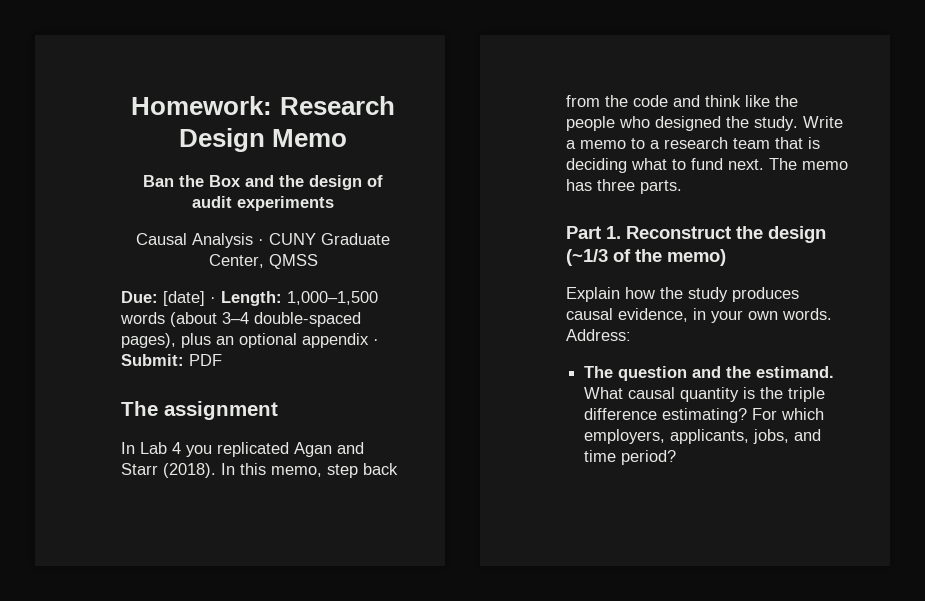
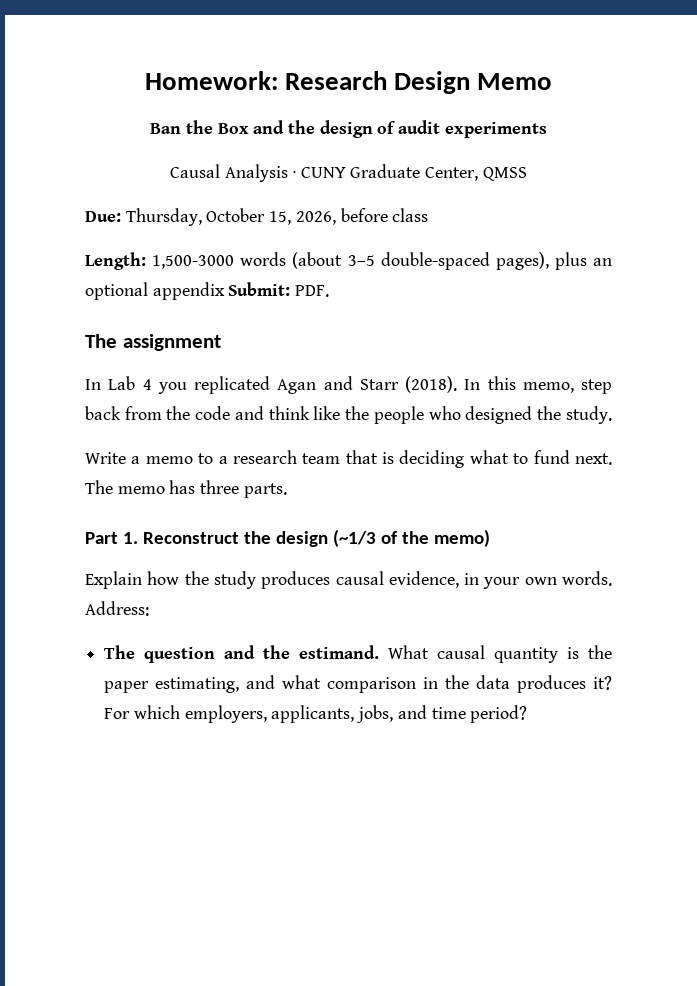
- Due: [date] · Length: 1,000–1,500 words (about 3–4 double-spaced pages), plus an optional appendix · Submit: PDF
+ Due: Thursday, October 15, 2026, before class
+ Length: 1,500-3000 words (about 3–5 double-spaced pages), plus an optional appendix Submit: PDF.
- In this memo, step back from the code and think like the people who designed the study. Write a memo to a research team that is deciding what to fund next.
+ In this memo, step back from the code and think like the people who designed the study.
+ Write a memo to a research team that is deciding what to fund next.
- What causal quantity is the triple difference estimating?
+ What causal quantity is the paper estimating, and what comparison in the data produces it?

